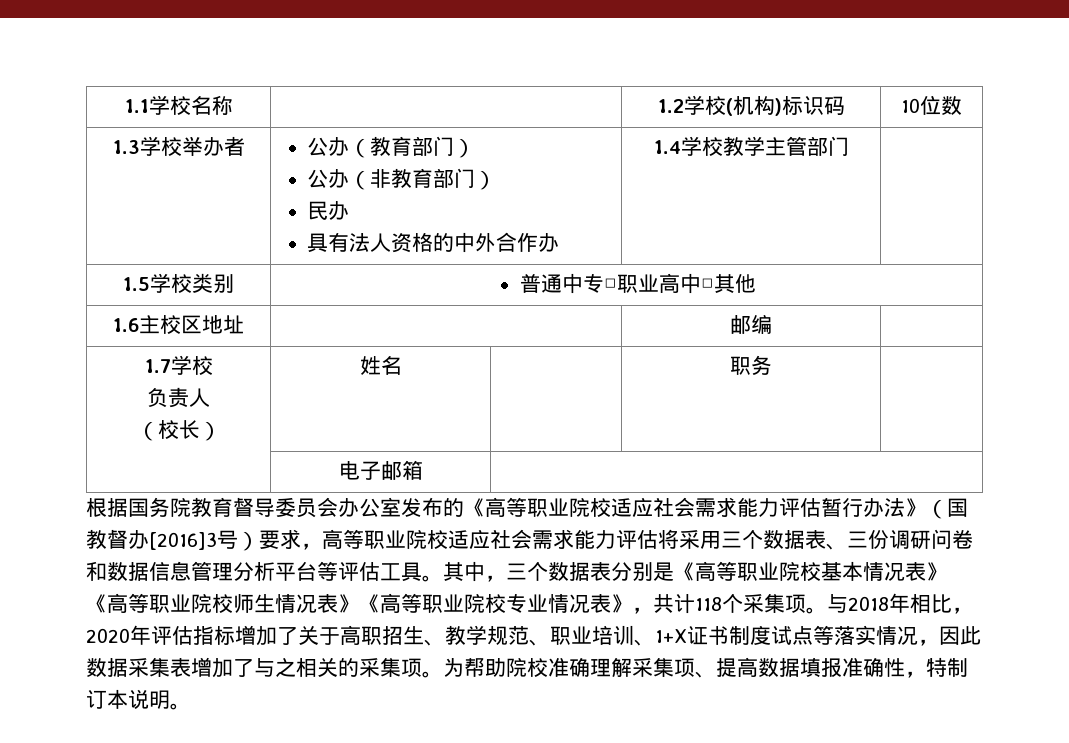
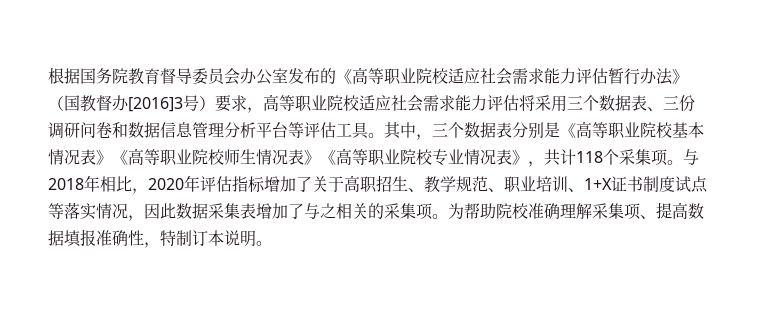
- 1.1学校名称 | | 1.2学校(机构)标识码 | 10位数
- 1.3学校举办者 | 公办（教育部门）
- 公办（非教育部门）
- 民办
- 具有法人资格的中外合作办 | 1.4学校教学主管部门 |
- 1.5学校类别 | 普通中专□职业高中□其他
- 1.6主校区地址 | | 邮编 |
- 1.7学校
- 负责人
- （校长） | 姓名 | | 职务 |
- | 电子邮箱 |

